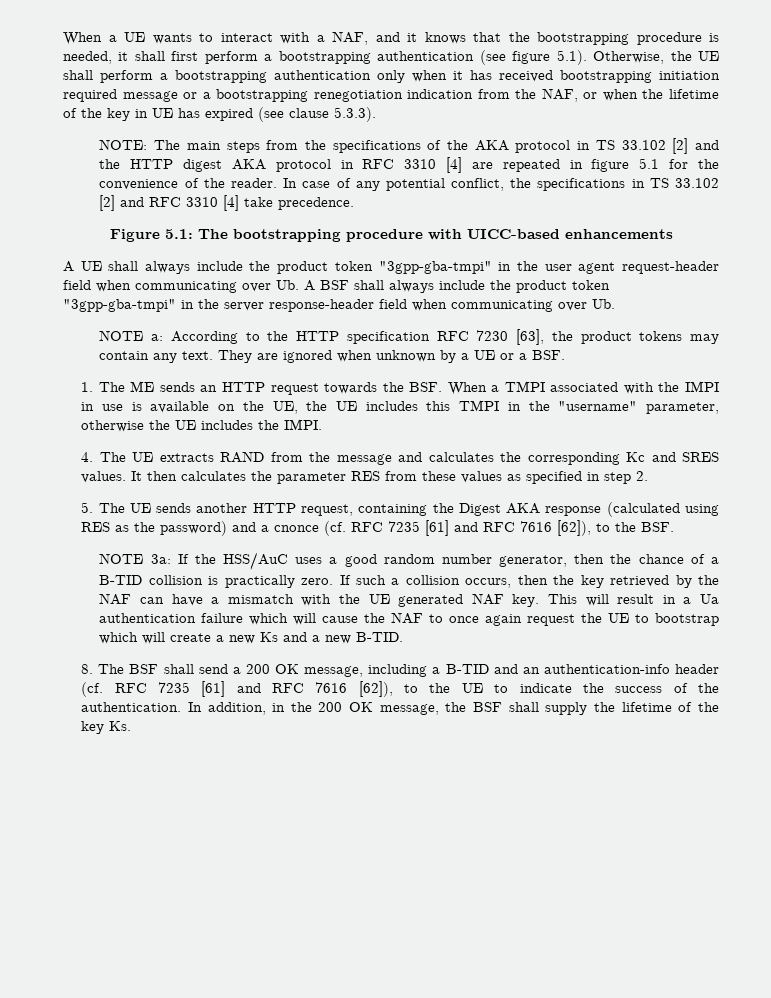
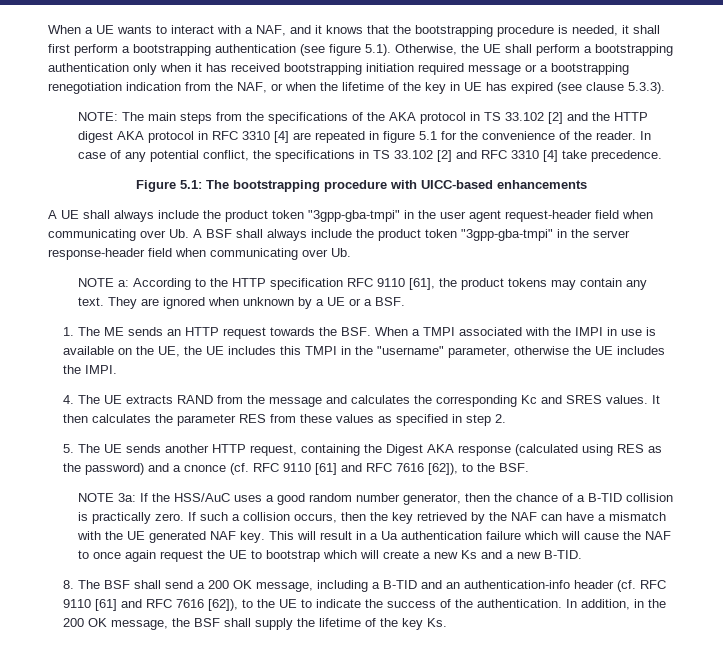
- NOTE a: According to the HTTP specification RFC 7230 [63], the product tokens may contain any text.
+ NOTE a: According to the HTTP specification RFC 9110 [61], the product tokens may contain any text.
- 5. The UE sends another HTTP request, containing the Digest AKA response (calculated using RES as the password) and a cnonce (cf. RFC 7235 [61] and RFC 7616 [62]), to the BSF.
+ 5. The UE sends another HTTP request, containing the Digest AKA response (calculated using RES as the password) and a cnonce (cf. RFC 9110 [61] and RFC 7616 [62]), to the BSF.
- 8. The BSF shall send a 200 OK message, including a B-TID and an authentication-info header (cf. RFC 7235 [61] and RFC 7616 [62]), to the UE to indicate the success of the authentication.
+ 8. The BSF shall send a 200 OK message, including a B-TID and an authentication-info header (cf. RFC 9110 [61] and RFC 7616 [62]), to the UE to indicate the success of the authentication.

